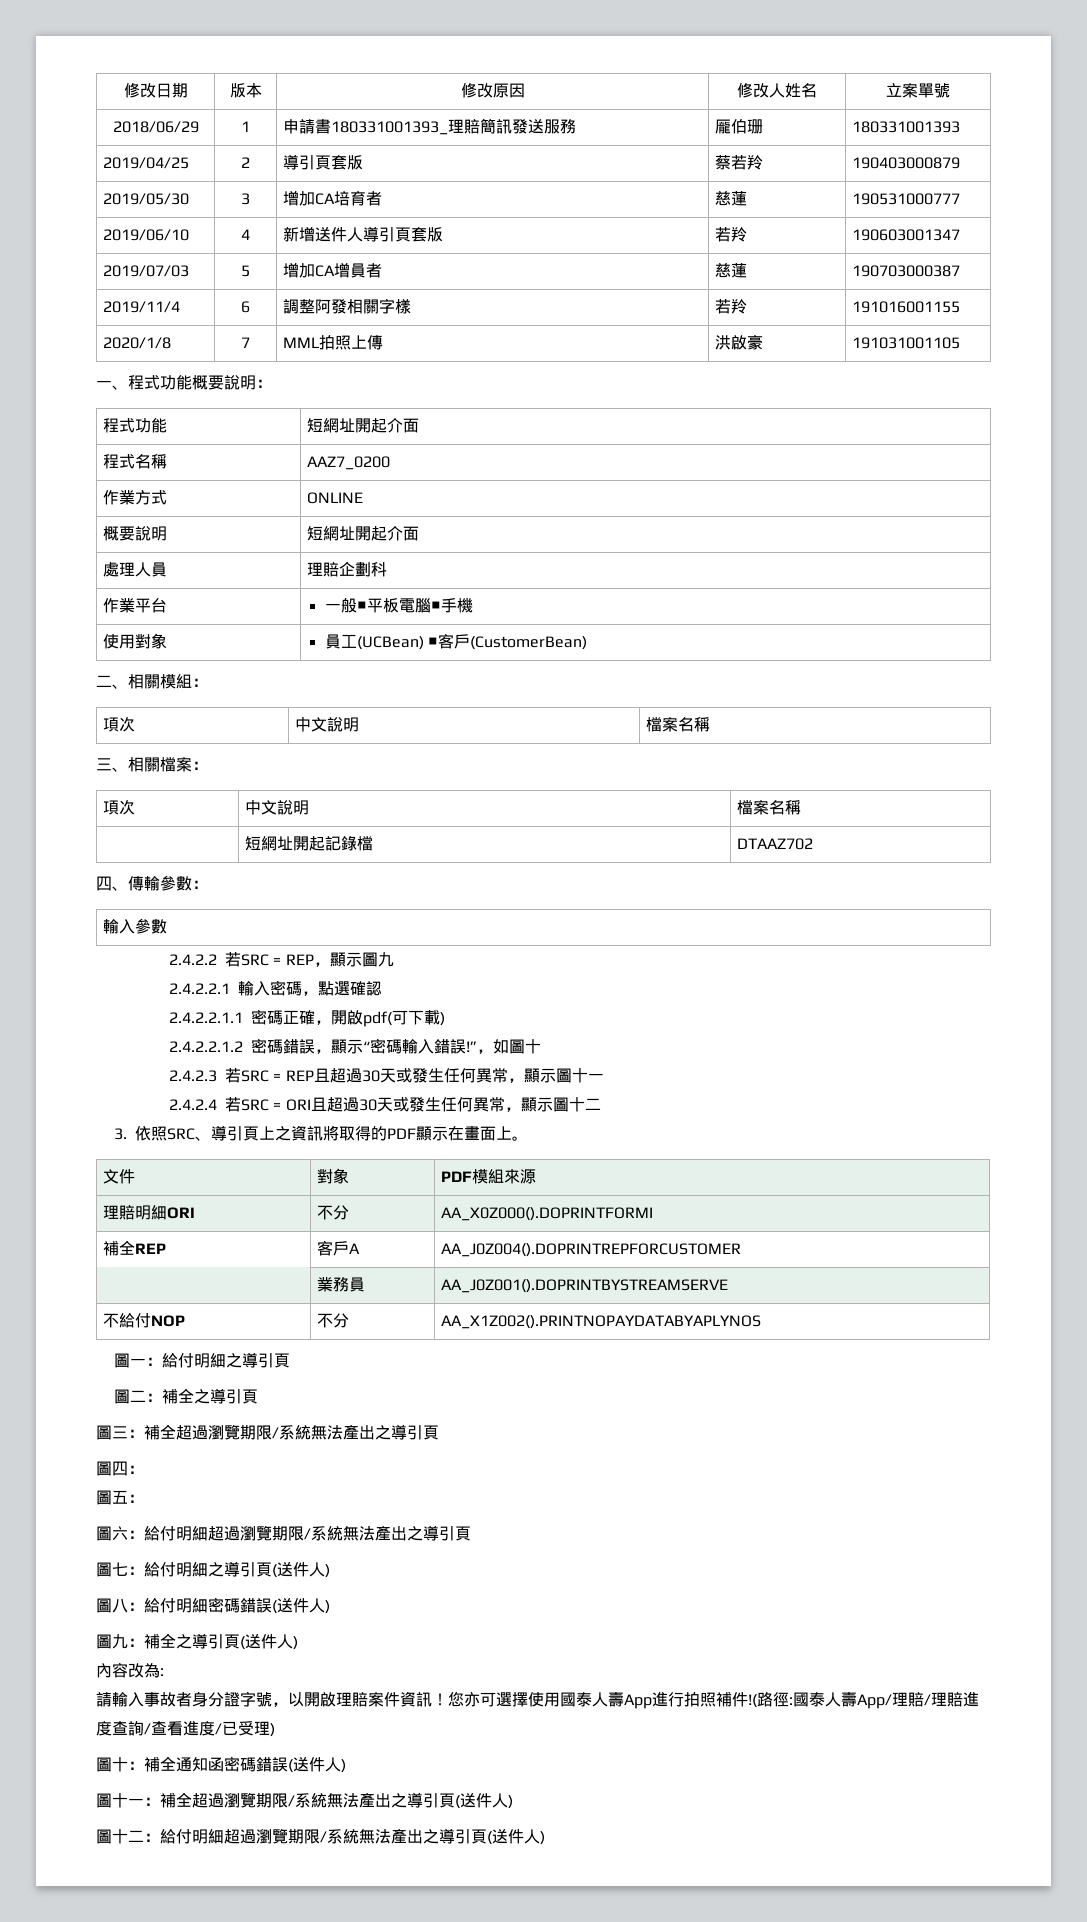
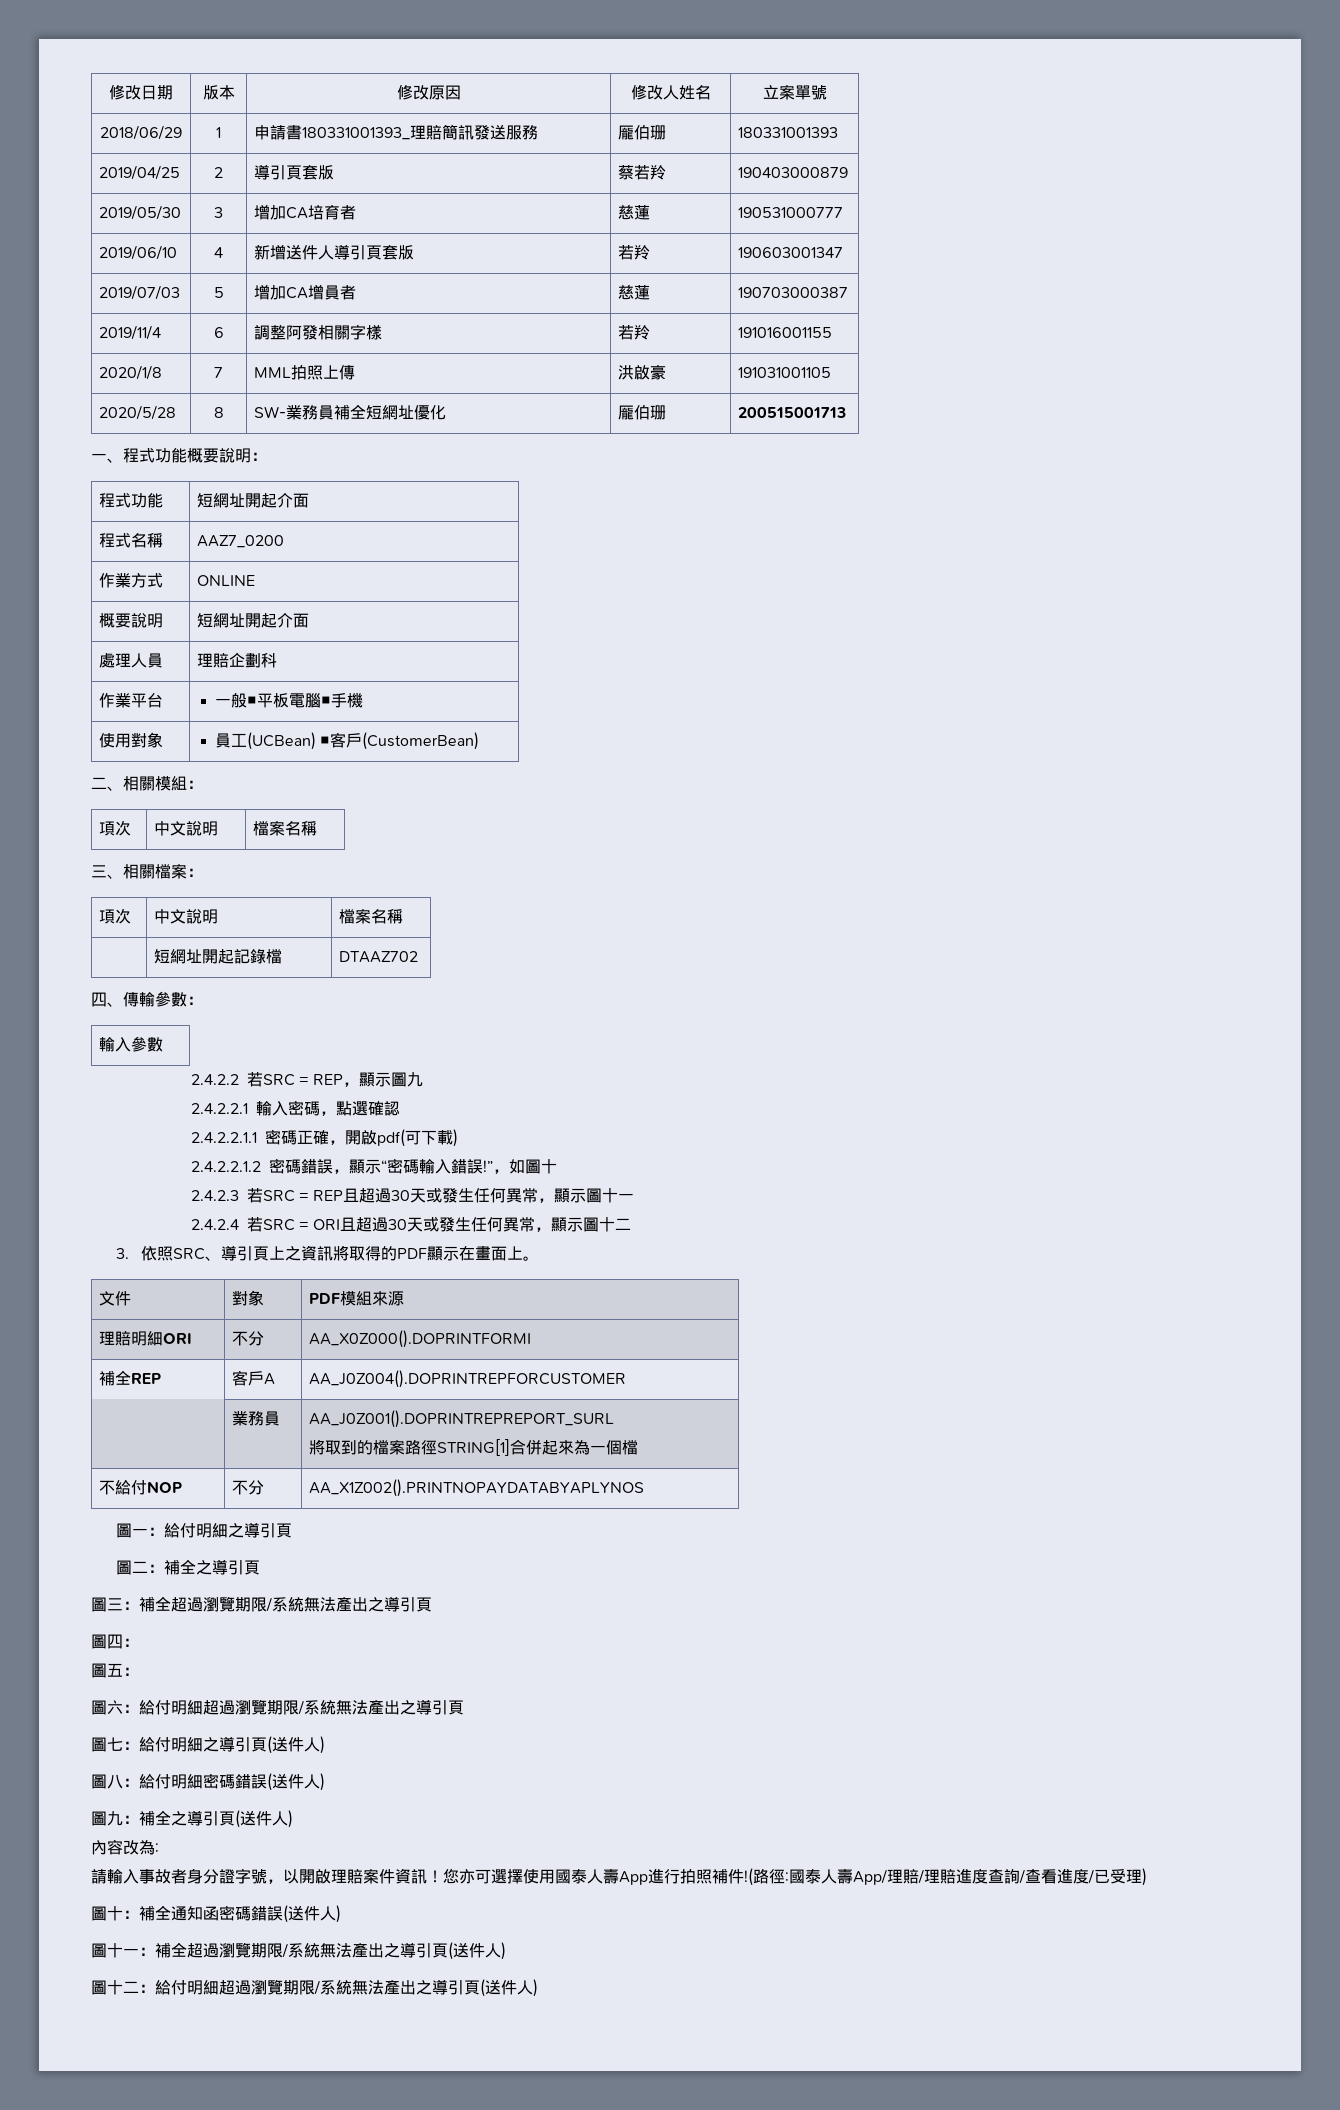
+ 2020/5/28 | 8 | SW-業務員補全短網址優化 | 龎伯珊 | 200515001713
- | 業務員 | AA_J0Z001().DOPRINTBYSTREAMSERVE
+ | 業務員 | AA_J0Z001().DOPRINTREPREPORT_SURL
+ 將取到的檔案路徑STRING[1]合併起來為一個檔

